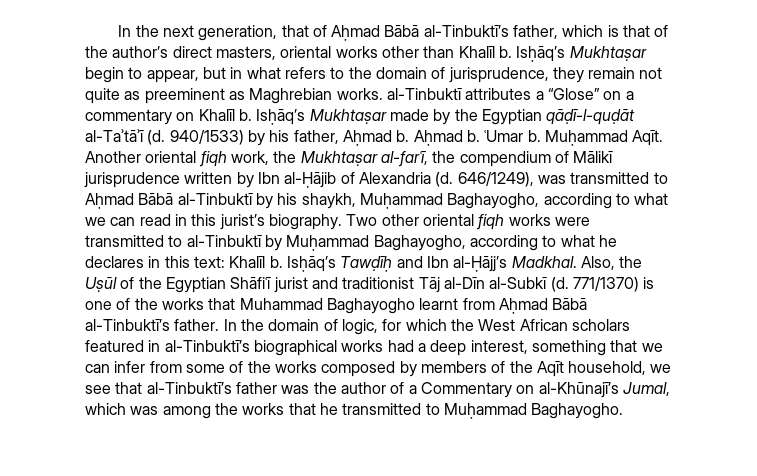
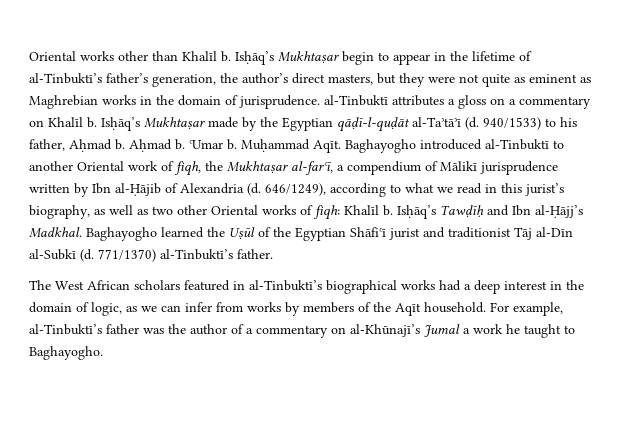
- In the next generation, that of Aḥmad Bābā al-Tinbuktī’s father, which is that of the author’s direct masters, oriental works other than Khalīl b.
+ Oriental works other than Khalīl b.
- Isḥāq’s Mukhtaṣar begin to appear, but in what refers to the domain of jurisprudence, they remain not quite as preeminent as Maghrebian works. al-Tinbuktī attributes a “Glose” on a commentary on Khalīl b.
+ Isḥāq’s Mukhtaṣar begin to appear in the lifetime of al-Tinbuktī’s father’s generation, the author’s direct masters, but they were not quite as eminent as Maghrebian works in the domain of jurisprudence. al-Tinbuktī attributes a gloss on a commentary on Khalīl b.
- 940/1533) by his father, Aḥmad b.
+ 940/1533) to his father, Aḥmad b.
- Another oriental fiqh work, the Mukhtaṣar al-farʿī, the compendium of Mālikī jurisprudence written by Ibn al-Ḥājib of Alexandria (d.
+ Baghayogho introduced al-Tinbuktī to another Oriental work of fiqh, the Mukhtaṣar al-farʿī, a compendium of Mālikī jurisprudence written by Ibn al-Ḥājib of Alexandria (d.
- 646/1249), was transmitted to Aḥmad Bābā al-Tinbuktī by his shaykh, Muḥammad Baghayogho, according to what we can read in this jurist’s biography. Two other oriental fiqh works were transmitted to al-Tinbuktī by Muḥammad Baghayogho, according to what he declares in this text: Khalīl b.
+ 646/1249), according to what we read in this jurist’s biography, as well as two other Oriental works of fiqh: Khalīl b.
- Also, the Uṣūl of the Egyptian Shāfiʿī jurist and traditionist Tāj al-Dīn al-Subkī (d.
+ Baghayogho learned the Uṣūl of the Egyptian Shāfiʿī jurist and traditionist Tāj al-Dīn al-Subkī (d.
- 771/1370) is one of the works that Muhammad Baghayogho learnt from Aḥmad Bābā al-Tinbuktī’s father. In the domain of logic, for which the West African scholars featured in al-Tinbuktī’s biographical works had a deep interest, something that we can infer from some of the works composed by members of the Aqīt household, we see that al-Tinbuktī’s father was the author of a Commentary on al-Khūnajī’s Jumal, which was among the works that he transmitted to Muḥammad Baghayogho.
+ 771/1370) al-Tinbuktī’s father.
+ The West African scholars featured in al-Tinbuktī’s biographical works had a deep interest in the domain of logic, as we can infer from works by members of the Aqīt household. For example, al-Tinbuktī’s father was the author of a commentary on al-Khūnajī’s Jumal a work he taught to Baghayogho.

